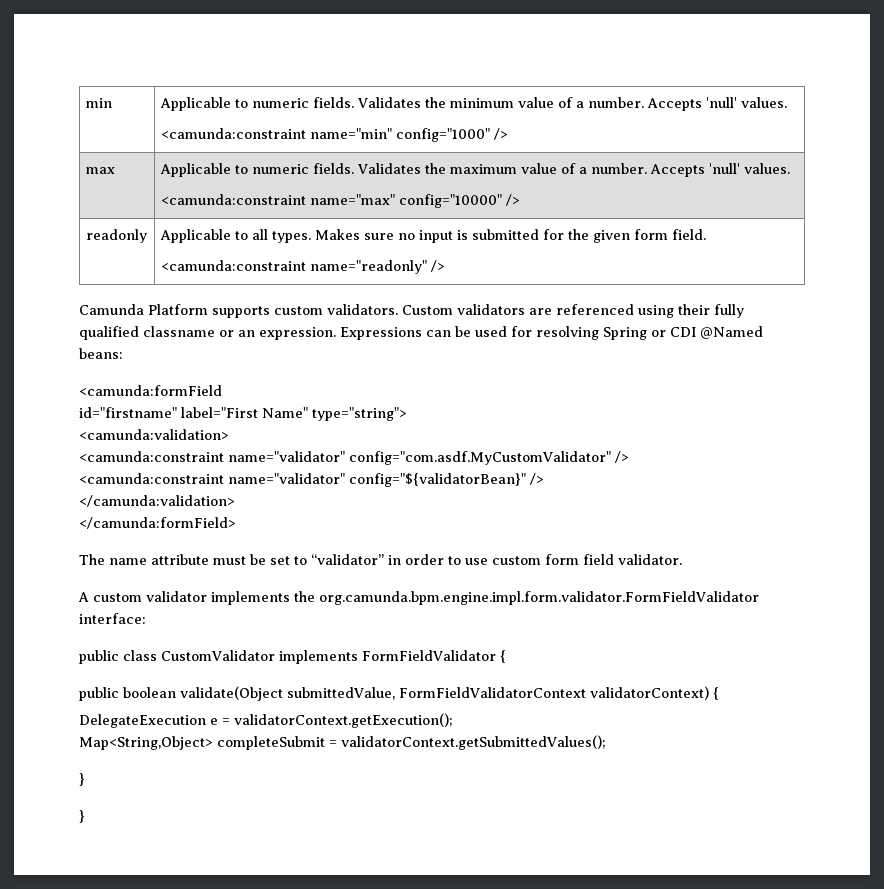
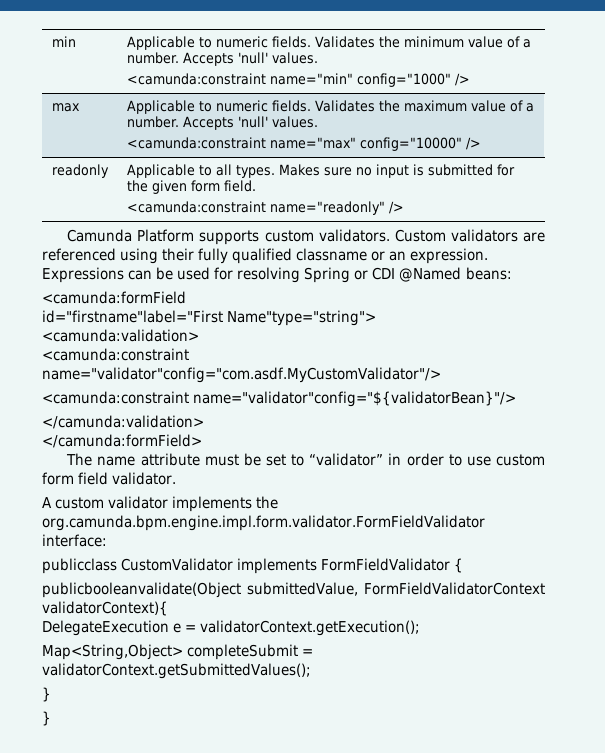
- id="firstname" label="First Name" type="string">
+ id="firstname"label="First Name"type="string">
  <camunda:validation>
- <camunda:constraint name="validator" config="com.asdf.MyCustomValidator" />
- <camunda:constraint name="validator" config="${validatorBean}" />
+ <camunda:constraint name="validator"config="com.asdf.MyCustomValidator"/>
+ <camunda:constraint name="validator"config="${validatorBean}"/>
- public class CustomValidator implements FormFieldValidator {
+ publicclass CustomValidator implements FormFieldValidator {
- public boolean validate(Object submittedValue, FormFieldValidatorContext validatorContext) {
+ publicbooleanvalidate(Object submittedValue, FormFieldValidatorContext validatorContext){

